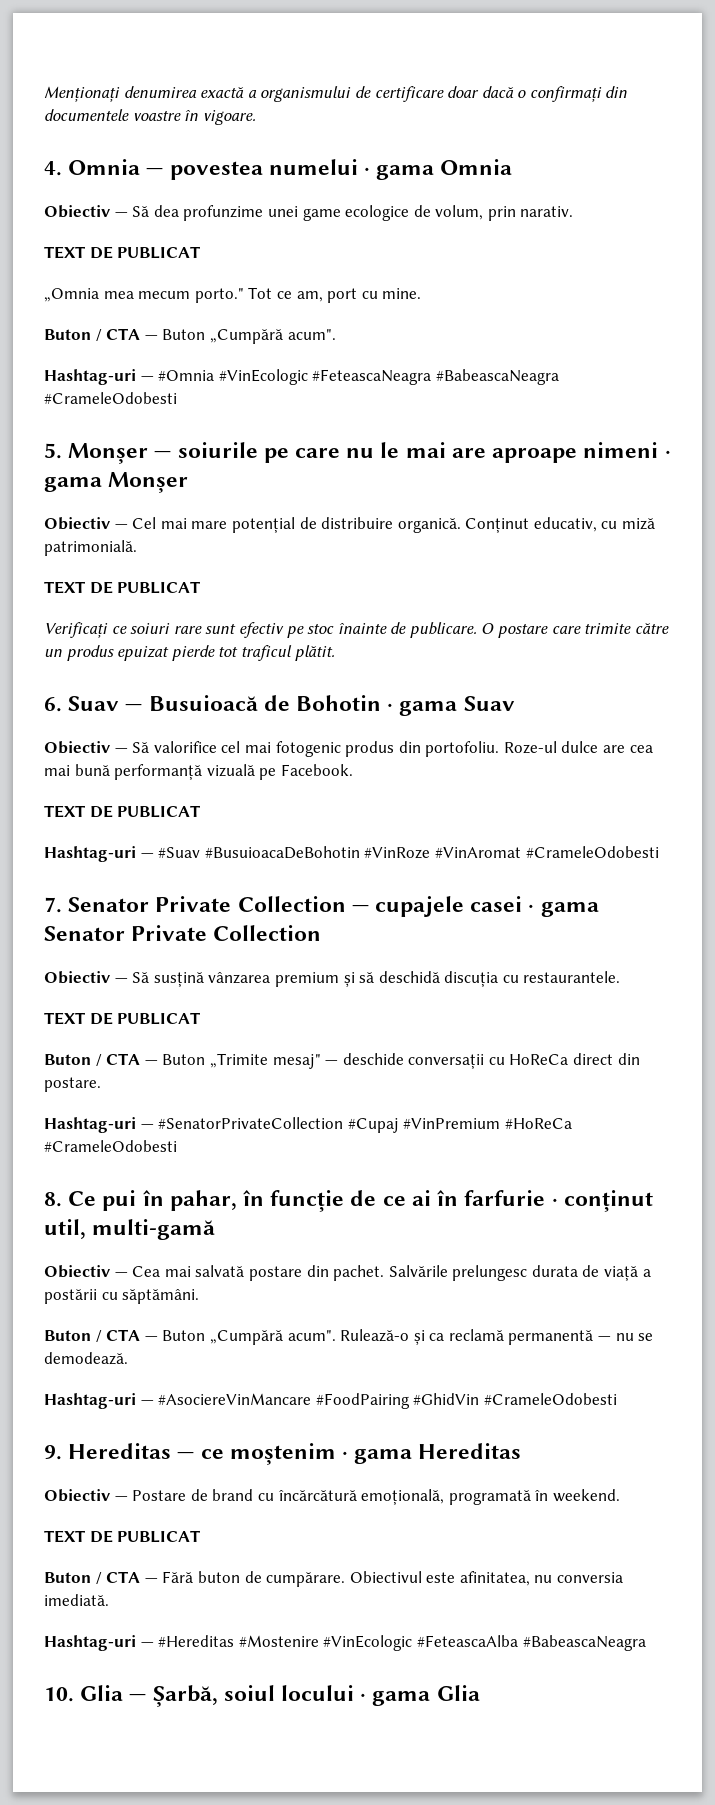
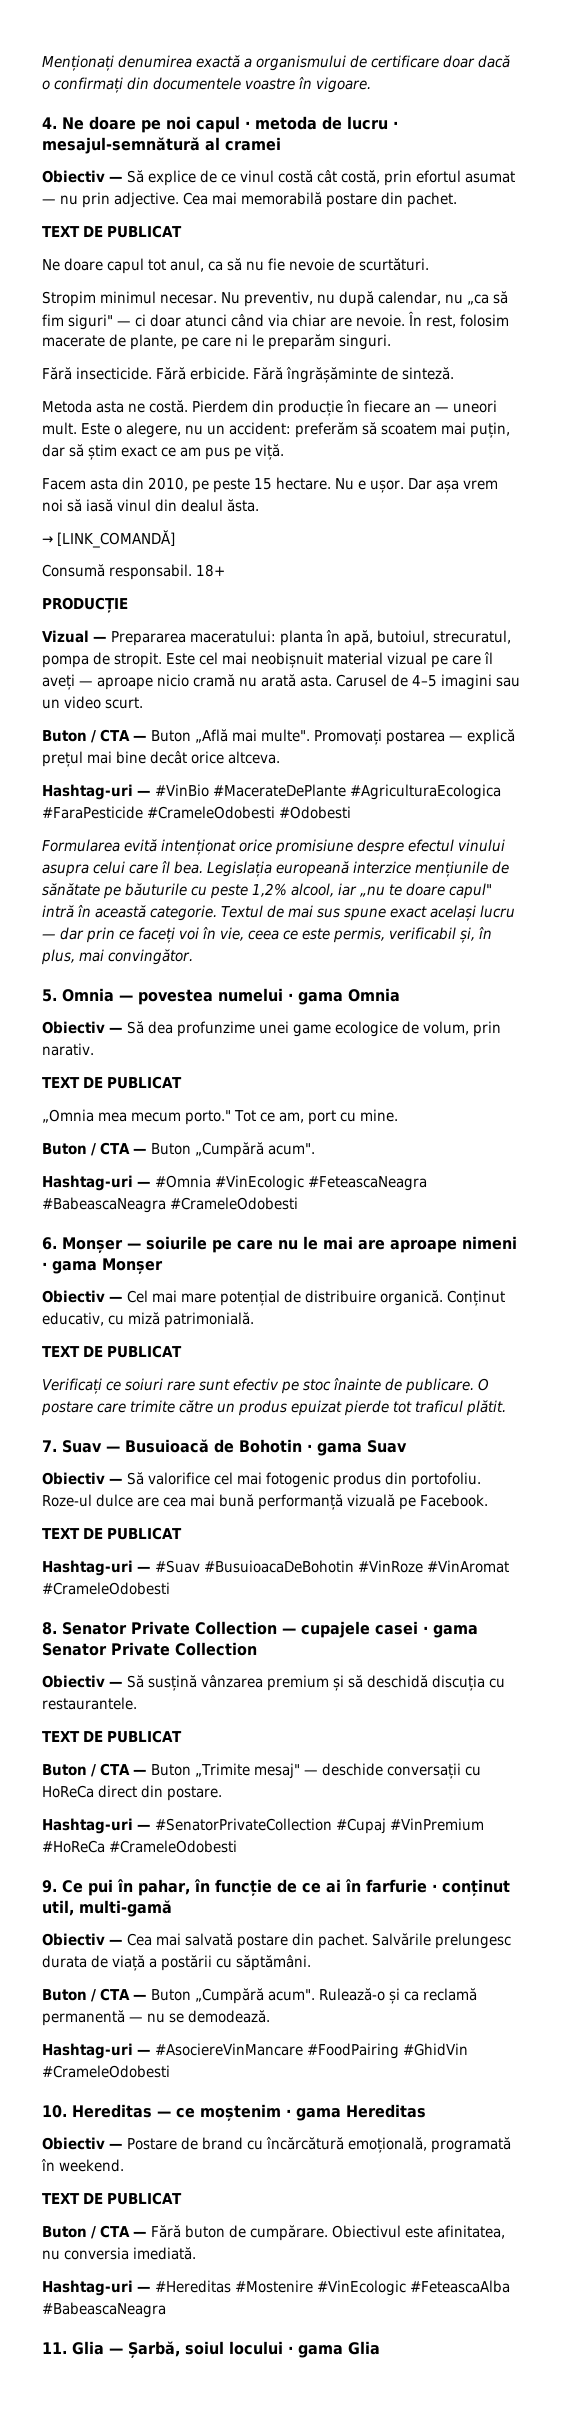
- 4. Omnia — povestea numelui · gama Omnia
+ 4. Ne doare pe noi capul · metoda de lucru · mesajul-semnătură al cramei
+ Obiectiv — Să explice de ce vinul costă cât costă, prin efortul asumat — nu prin adjective. Cea mai memorabilă postare din pachet.
+ TEXT DE PUBLICAT
+ Ne doare capul tot anul, ca să nu fie nevoie de scurtături.
+ Stropim minimul necesar. Nu preventiv, nu după calendar, nu „ca să fim siguri" — ci doar atunci când via chiar are nevoie. În rest, folosim macerate de plante, pe care ni le preparăm singuri.
+ Fără insecticide. Fără erbicide. Fără îngrășăminte de sinteză.
+ Metoda asta ne costă. Pierdem din producție în fiecare an — uneori mult. Este o alegere, nu un accident: preferăm să scoatem mai puțin, dar să știm exact ce am pus pe viță.
+ Facem asta din 2010, pe peste 15 hectare. Nu e ușor. Dar așa vrem noi să iasă vinul din dealul ăsta.
+ → [LINK_COMANDĂ]
+ Consumă responsabil. 18+
+ PRODUCȚIE
+ Vizual — Prepararea maceratului: planta în apă, butoiul, strecuratul, pompa de stropit. Este cel mai neobișnuit material vizual pe care îl aveți — aproape nicio cramă nu arată asta. Carusel de 4–5 imagini sau un video scurt.
+ Buton / CTA — Buton „Află mai multe". Promovați postarea — explică prețul mai bine decât orice altceva.
+ Hashtag-uri — #VinBio #MacerateDePlante #AgriculturaEcologica #FaraPesticide #CrameleOdobesti #Odobesti
+ Formularea evită intenționat orice promisiune despre efectul vinului asupra celui care îl bea. Legislația europeană interzice mențiunile de sănătate pe băuturile cu peste 1,2% alcool, iar „nu te doare capul" intră în această categorie. Textul de mai sus spune exact același lucru — dar prin ce faceți voi în vie, ceea ce este permis, verificabil și, în plus, mai convingător.
+ 5. Omnia — povestea numelui · gama Omnia
- 5. Monșer — soiurile pe care nu le mai are aproape nimeni · gama Monșer
+ 6. Monșer — soiurile pe care nu le mai are aproape nimeni · gama Monșer
- 6. Suav — Busuioacă de Bohotin · gama Suav
+ 7. Suav — Busuioacă de Bohotin · gama Suav
- 7. Senator Private Collection — cupajele casei · gama Senator Private Collection
+ 8. Senator Private Collection — cupajele casei · gama Senator Private Collection
- 8. Ce pui în pahar, în funcție de ce ai în farfurie · conținut util, multi-gamă
+ 9. Ce pui în pahar, în funcție de ce ai în farfurie · conținut util, multi-gamă
- 9. Hereditas — ce moștenim · gama Hereditas
+ 10. Hereditas — ce moștenim · gama Hereditas
- 10. Glia — Șarbă, soiul locului · gama Glia
+ 11. Glia — Șarbă, soiul locului · gama Glia

